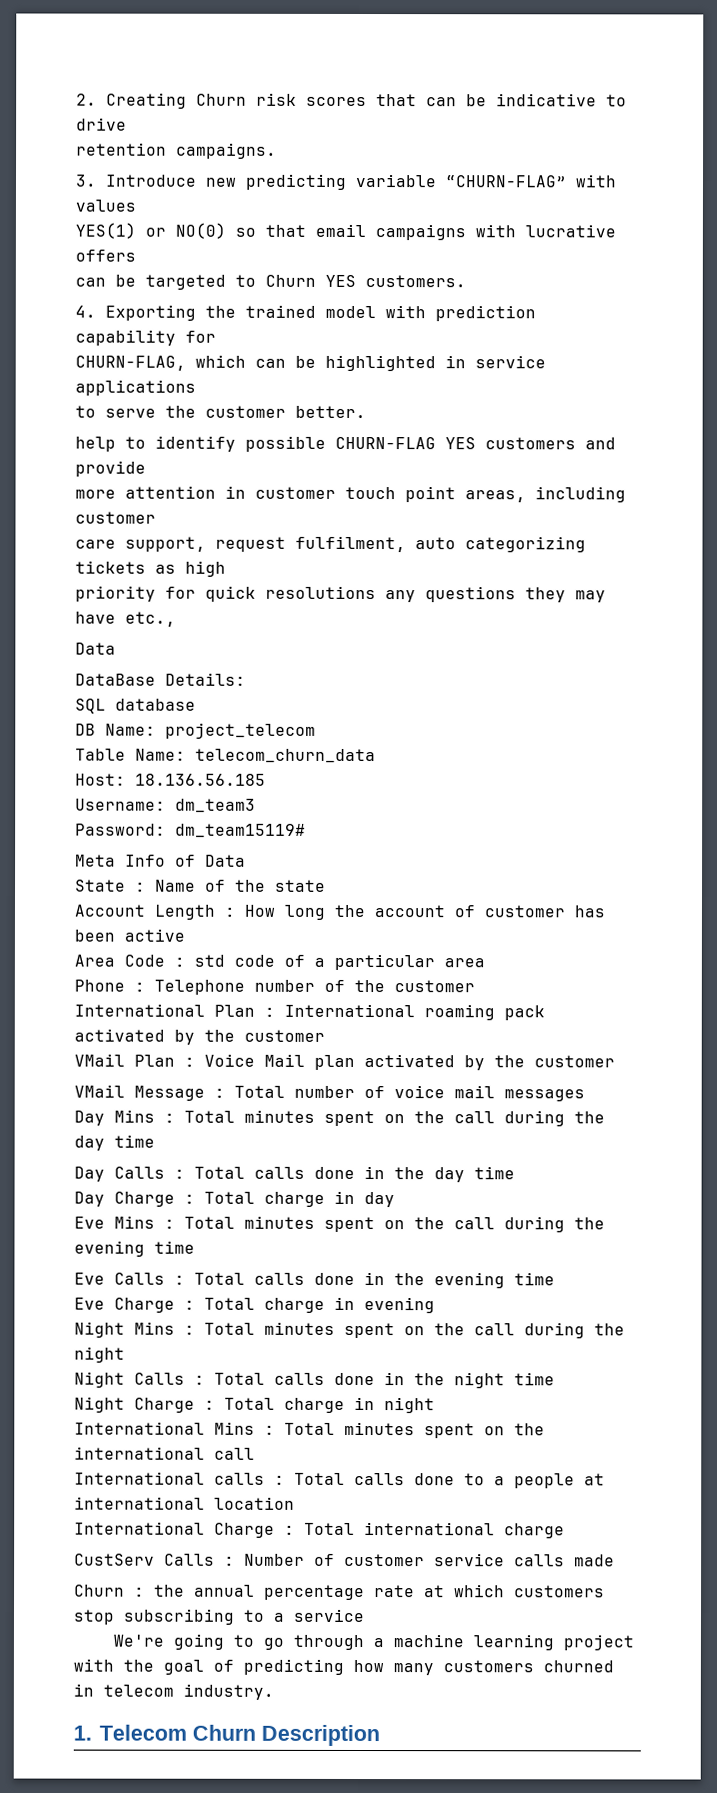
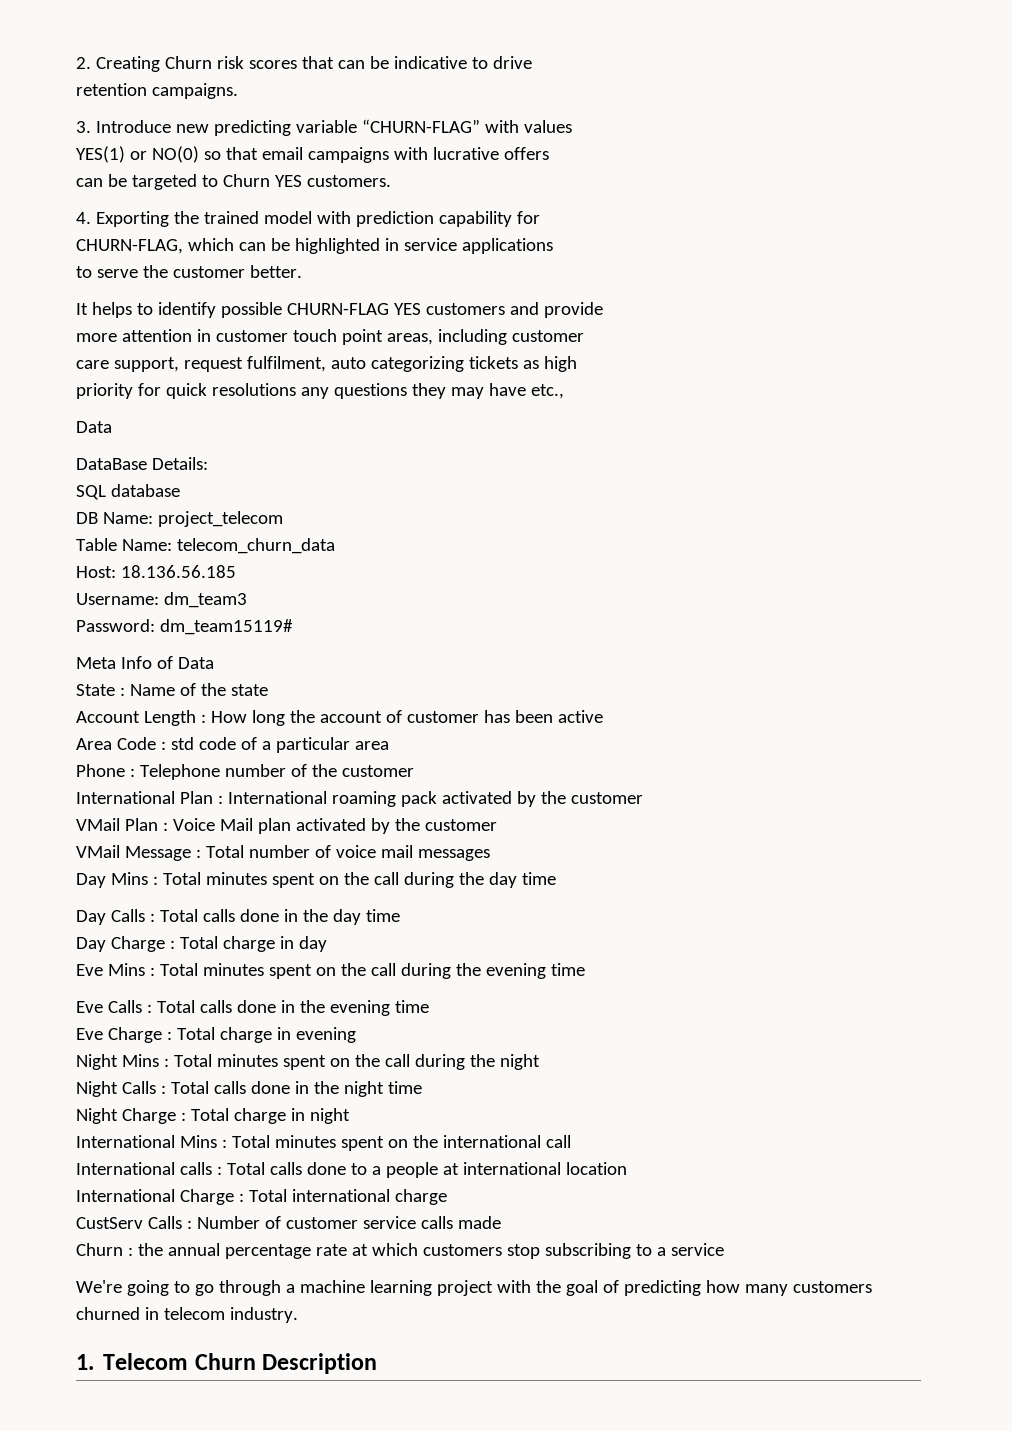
- help to identify possible CHURN-FLAG YES customers and provide
+ It helps to identify possible CHURN-FLAG YES customers and provide

